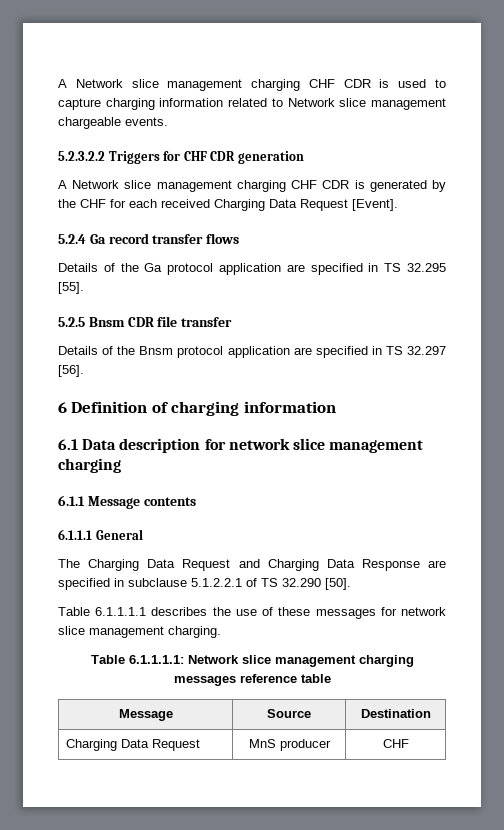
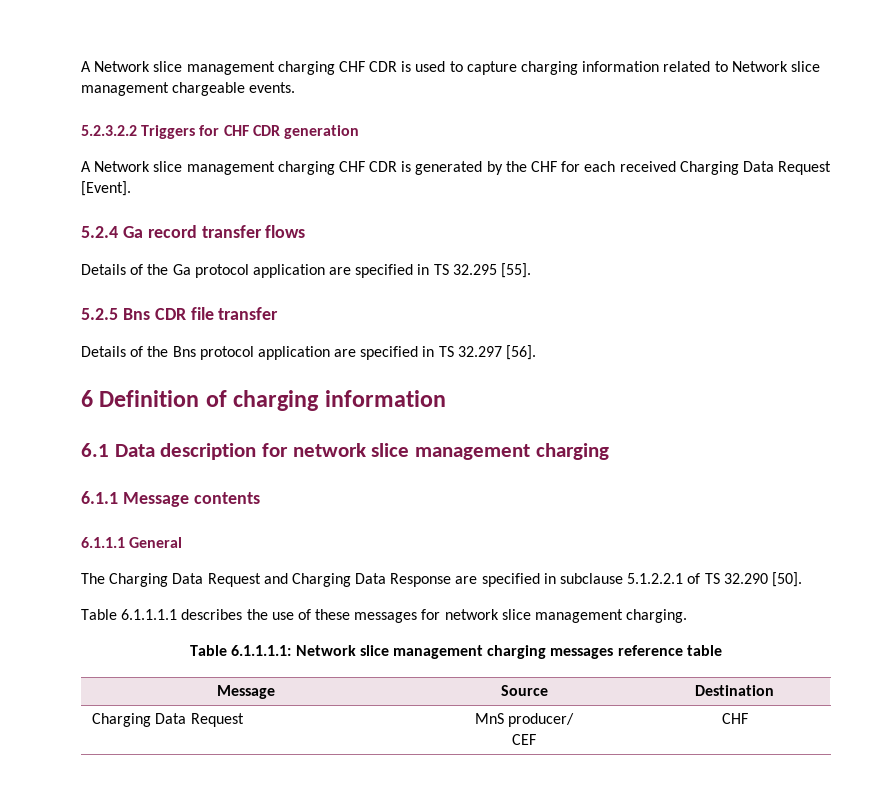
- 5.2.5 Bnsm CDR file transfer
+ 5.2.5 Bns CDR file transfer
- Details of the Bnsm protocol application are specified in TS 32.297 [56].
+ Details of the Bns protocol application are specified in TS 32.297 [56].
- Charging Data Request | MnS producer | CHF
+ Charging Data Request | MnS producer/
+ CEF | CHF

